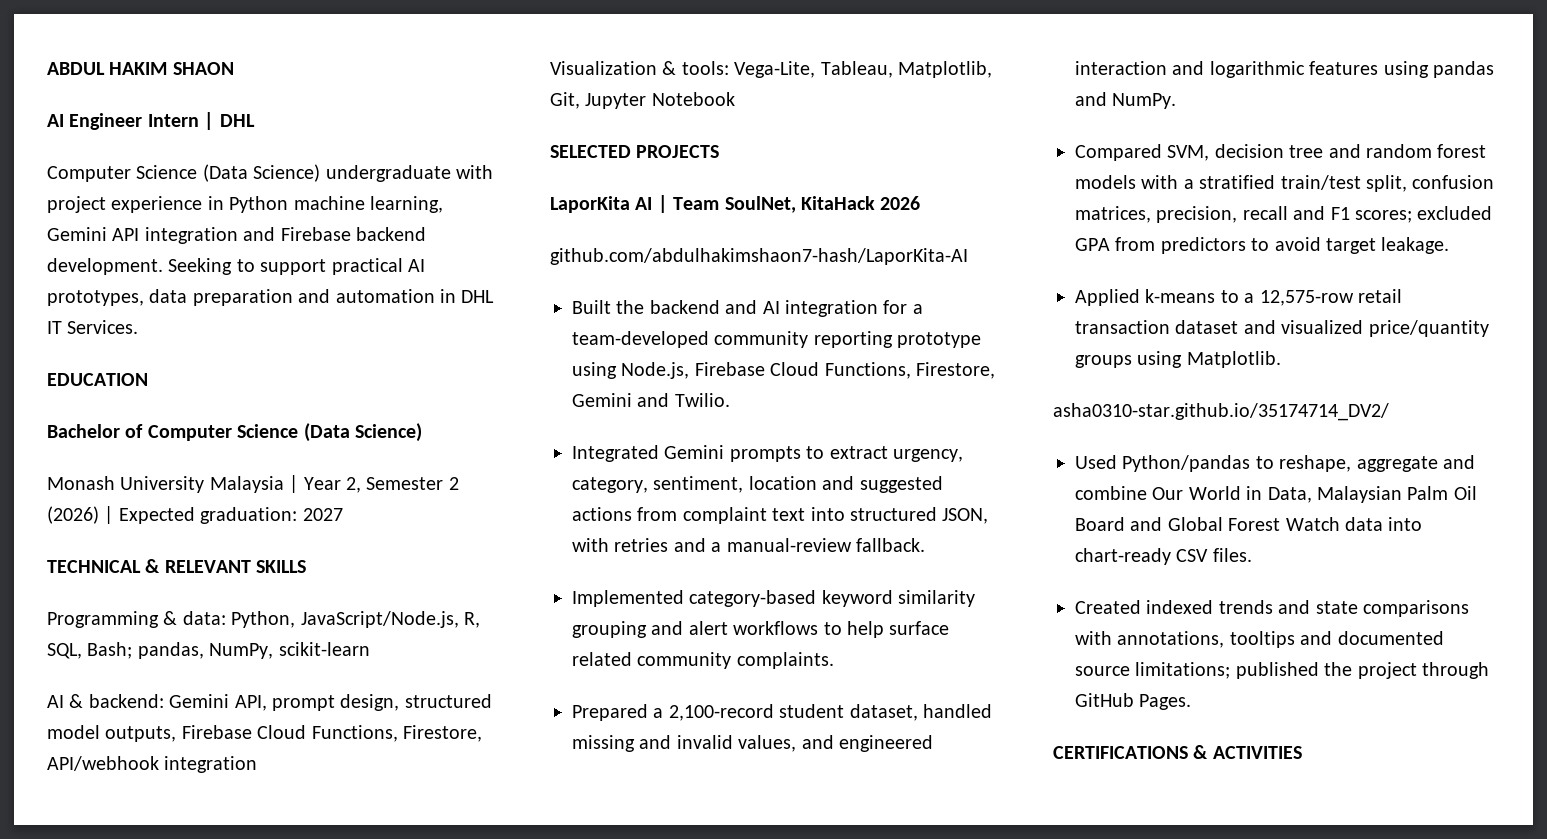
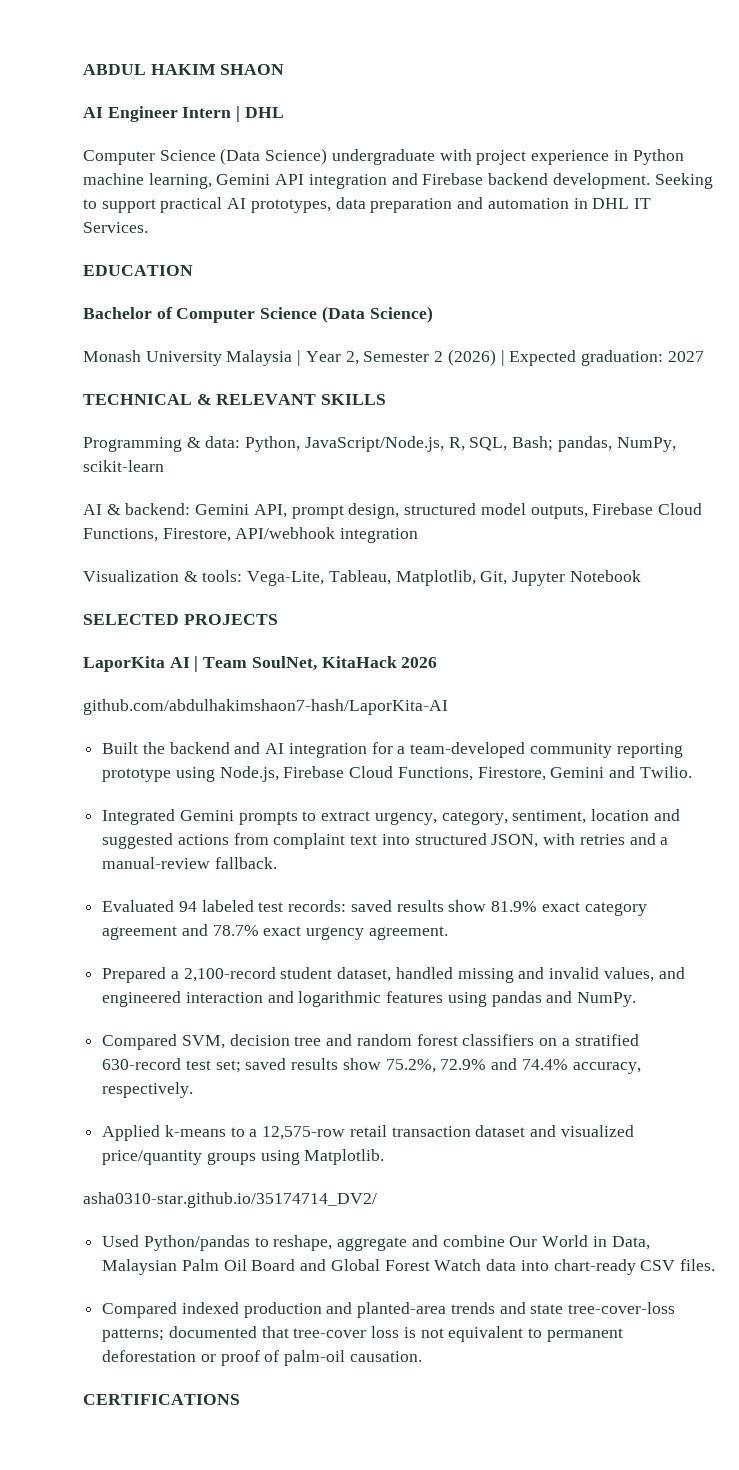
- Implemented category-based keyword similarity grouping and alert workflows to help surface related community complaints.
+ Evaluated 94 labeled test records: saved results show 81.9% exact category agreement and 78.7% exact urgency agreement.
- Compared SVM, decision tree and random forest models with a stratified train/test split, confusion matrices, precision, recall and F1 scores; excluded GPA from predictors to avoid target leakage.
+ Compared SVM, decision tree and random forest classifiers on a stratified 630-record test set; saved results show 75.2%, 72.9% and 74.4% accuracy, respectively.
- Created indexed trends and state comparisons with annotations, tooltips and documented source limitations; published the project through GitHub Pages.
+ Compared indexed production and planted-area trends and state tree-cover-loss patterns; documented that tree-cover loss is not equivalent to permanent deforestation or proof of palm-oil causation.
- CERTIFICATIONS & ACTIVITIES
+ CERTIFICATIONS

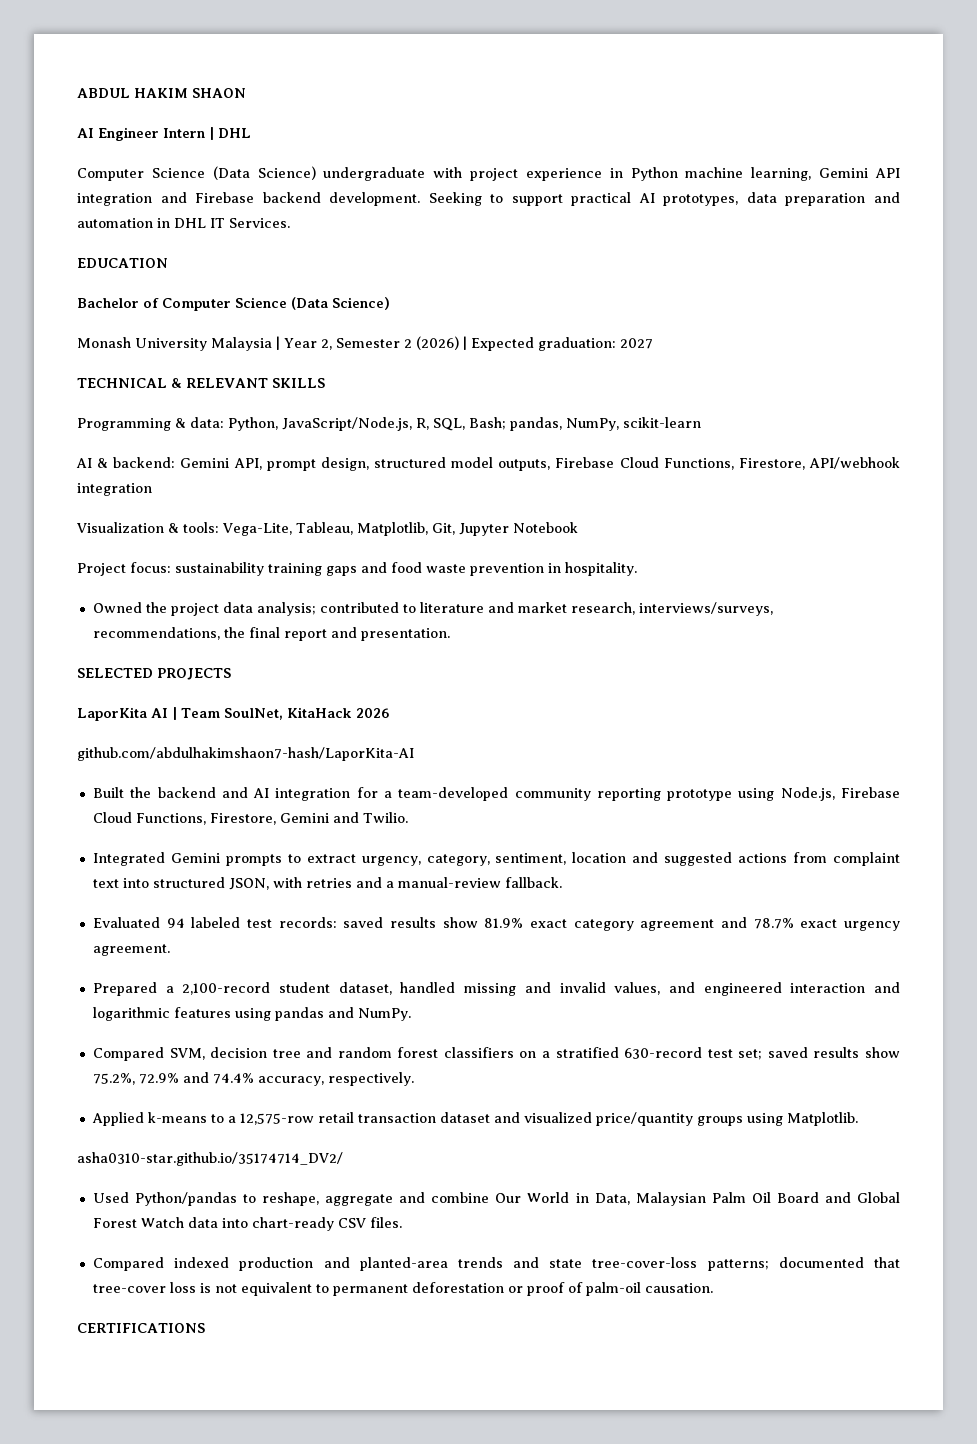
+ Project focus: sustainability training gaps and food waste prevention in hospitality.
+ Owned the project data analysis; contributed to literature and market research, interviews/surveys, recommendations, the final report and presentation.

